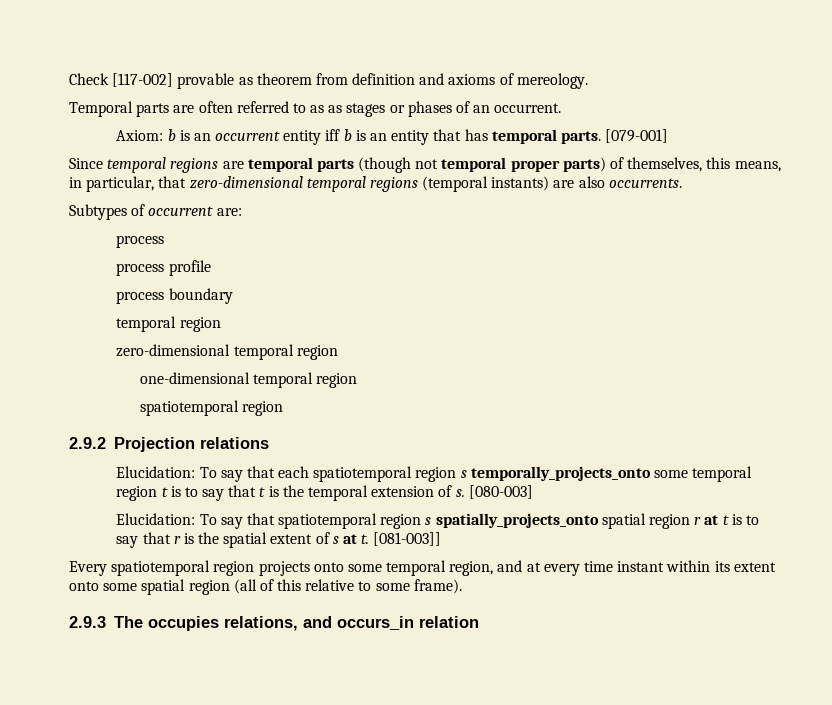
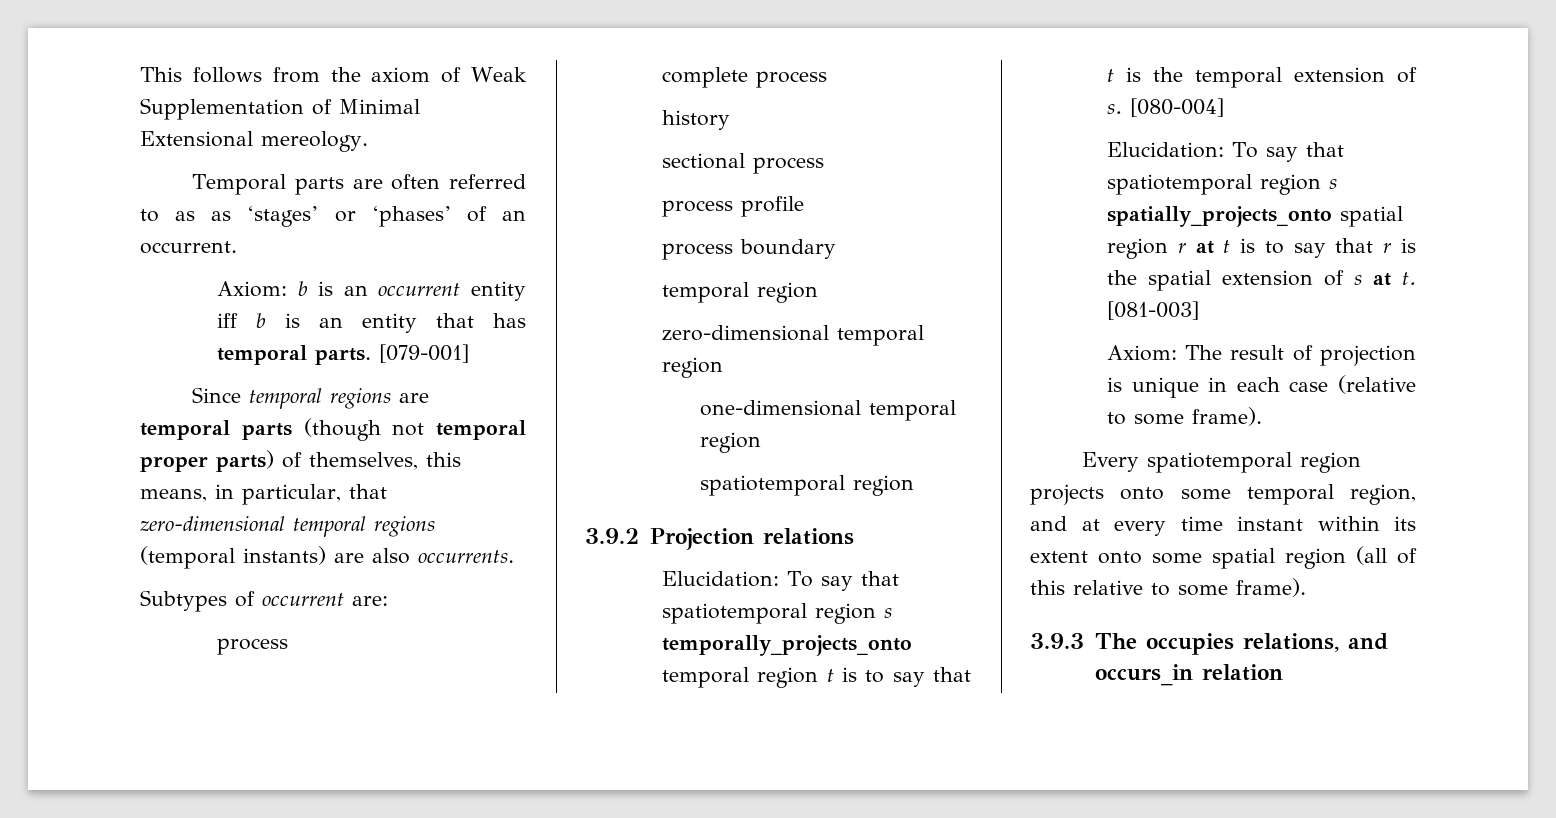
- Check [117-002] provable as theorem from definition and axioms of mereology.
+ This follows from the axiom of Weak Supplementation of Minimal Extensional mereology.
- Temporal parts are often referred to as as stages or phases of an occurrent.
+ Temporal parts are often referred to as as ‘stages’ or ‘phases’ of an occurrent.
+ complete process
+ history
+ sectional process
- 2.9.2 Projection relations
+ 3.9.2 Projection relations
- Elucidation: To say that each spatiotemporal region s temporally_projects_onto some temporal region t is to say that t is the temporal extension of s.
+ Elucidation: To say that spatiotemporal region s temporally_projects_onto temporal region t is to say that t is the temporal extension of s.
- [080-003]
+ [080-004]
- Elucidation: To say that spatiotemporal region s spatially_projects_onto spatial region r at t is to say that r is the spatial extent of s at t.
+ Elucidation: To say that spatiotemporal region s spatially_projects_onto spatial region r at t is to say that r is the spatial extension of s at t.
- [081-003]]
+ [081-003]
+ Axiom: The result of projection is unique in each case (relative to some frame).
- 2.9.3 The occupies relations, and occurs_in relation
+ 3.9.3 The occupies relations, and occurs_in relation

